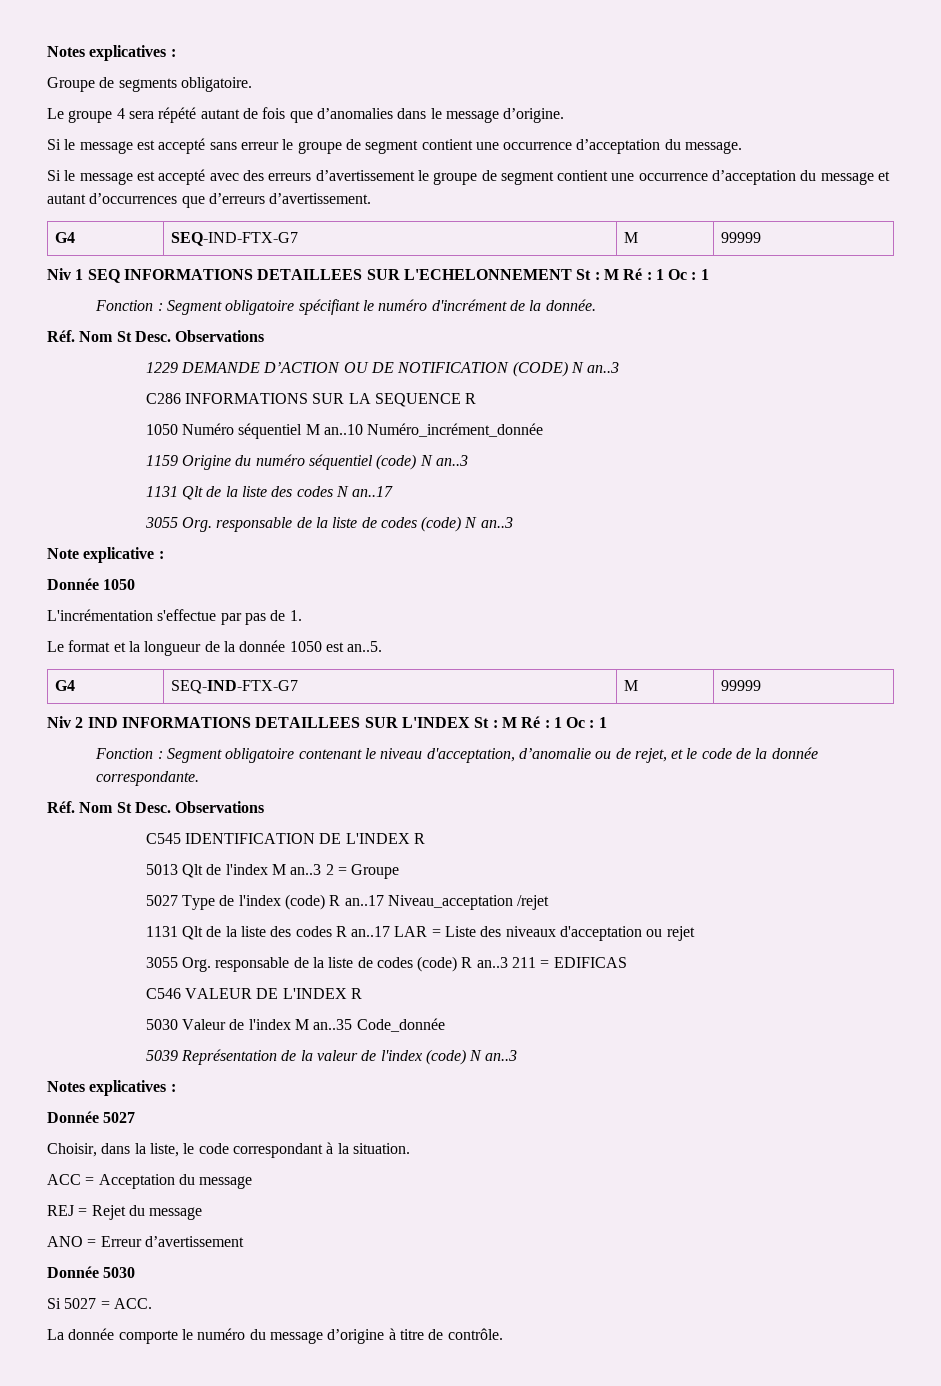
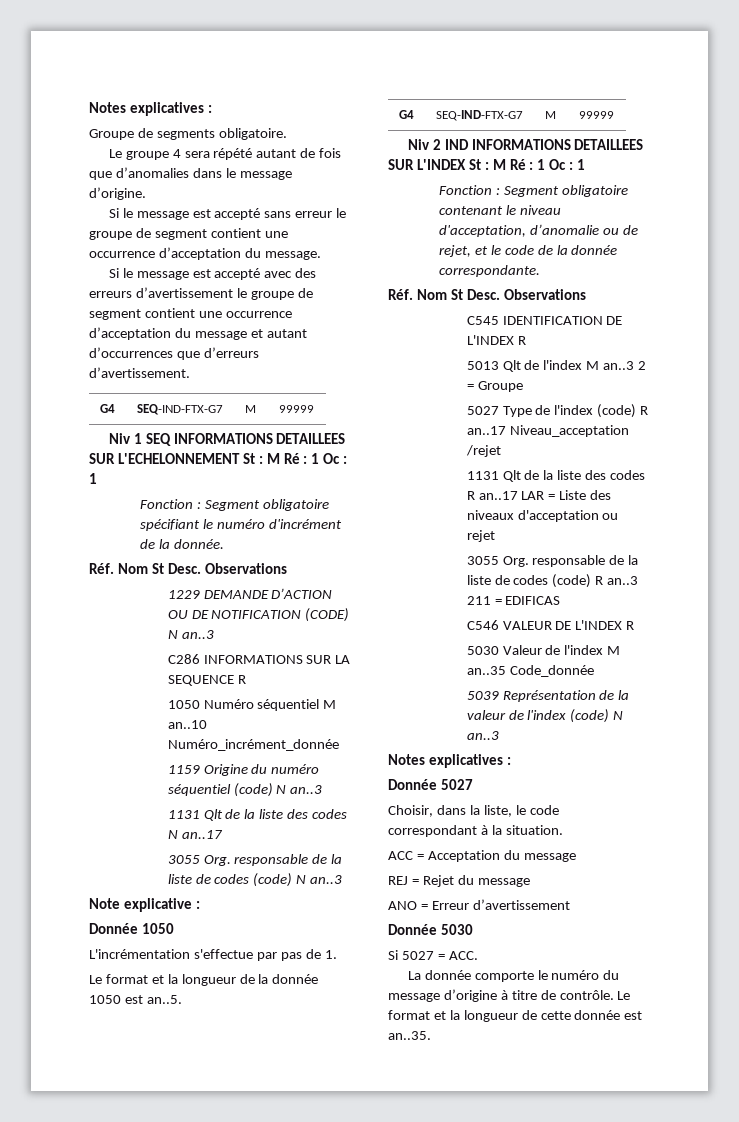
+ Le format et la longueur de cette donnée est an..35.

